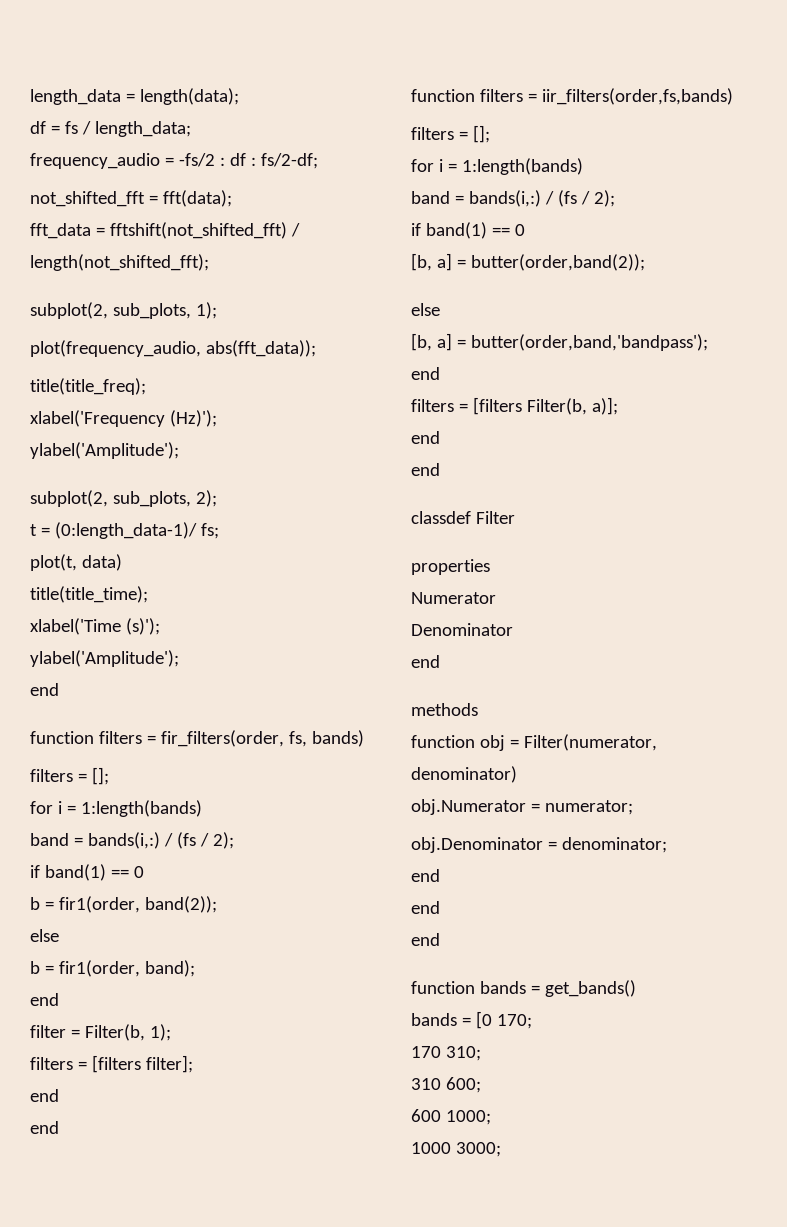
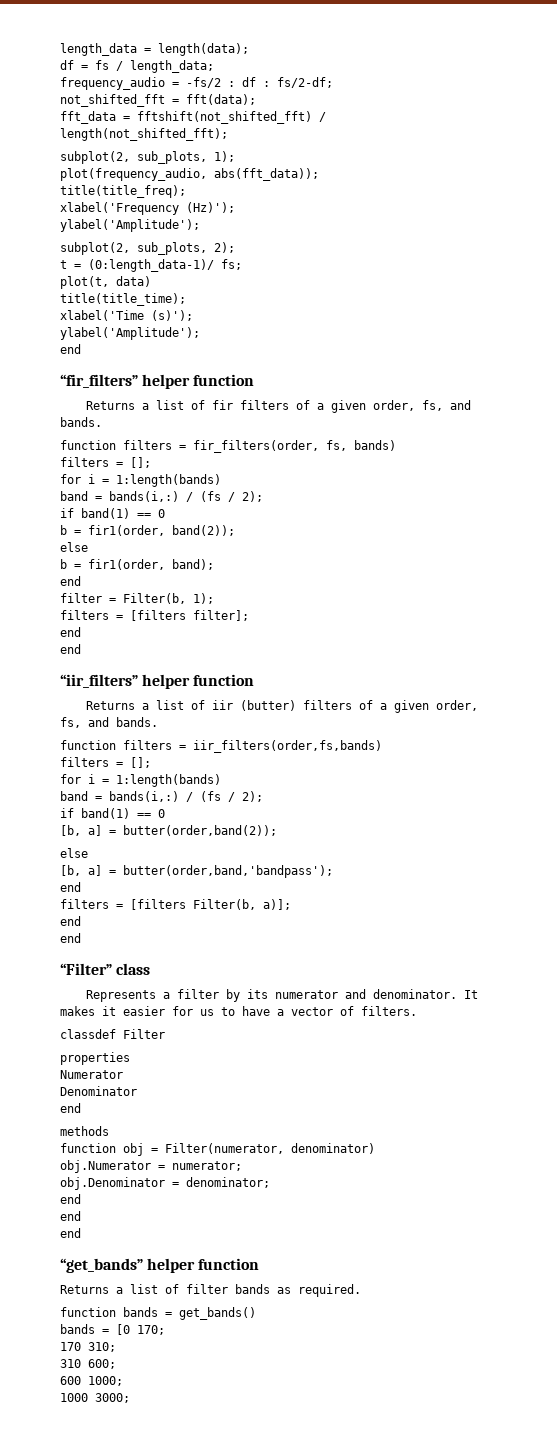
+ “fir_filters” helper function
+ Returns a list of fir filters of a given order, fs, and bands.
+ “iir_filters” helper function
+ Returns a list of iir (butter) filters of a given order, fs, and bands.
+ “Filter” class
+ Represents a filter by its numerator and denominator. It makes it easier for us to have a vector of filters.
+ “get_bands” helper function
+ Returns a list of filter bands as required.

